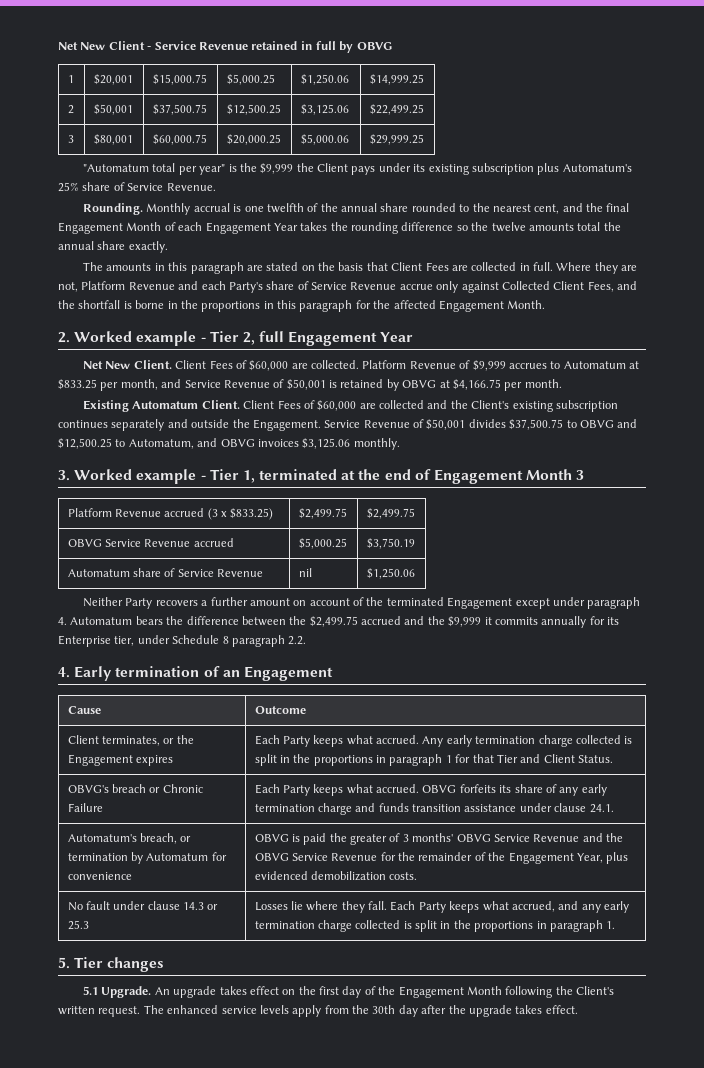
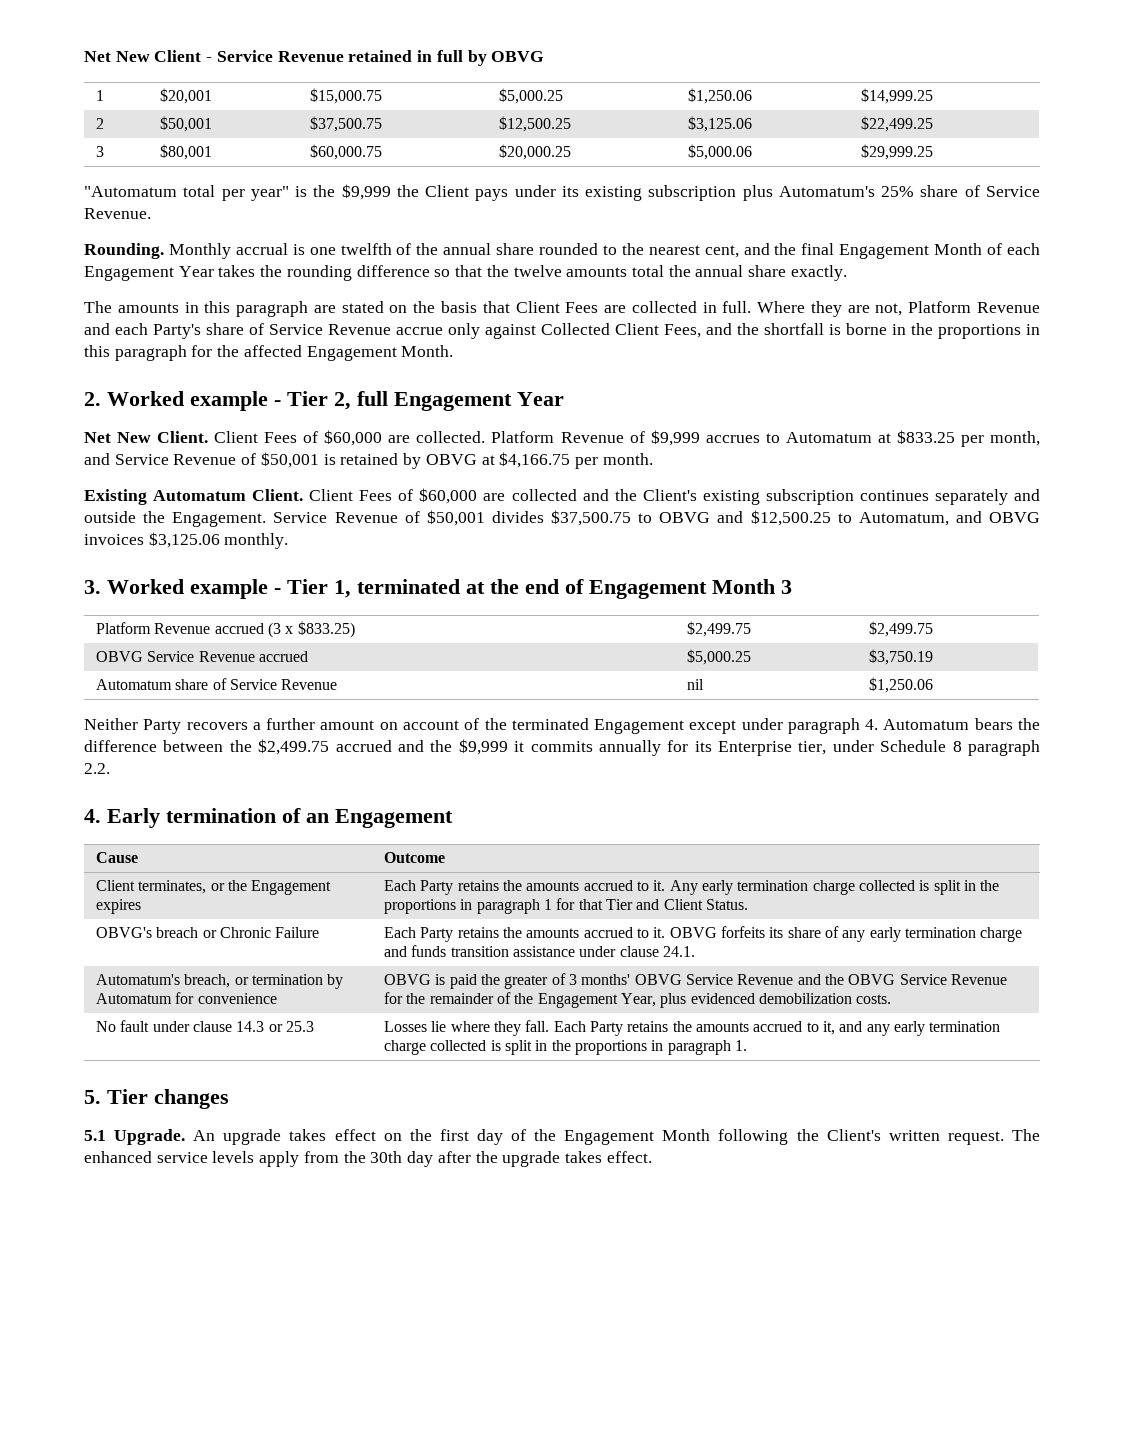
- Monthly accrual is one twelfth of the annual share rounded to the nearest cent, and the final Engagement Month of each Engagement Year takes the rounding difference so the twelve amounts total the annual share exactly.
+ Monthly accrual is one twelfth of the annual share rounded to the nearest cent, and the final Engagement Month of each Engagement Year takes the rounding difference so that the twelve amounts total the annual share exactly.
- Client terminates, or the Engagement expires | Each Party keeps what accrued. Any early termination charge collected is split in the proportions in paragraph 1 for that Tier and Client Status.
+ Client terminates, or the Engagement expires | Each Party retains the amounts accrued to it. Any early termination charge collected is split in the proportions in paragraph 1 for that Tier and Client Status.
- OBVG's breach or Chronic Failure | Each Party keeps what accrued. OBVG forfeits its share of any early termination charge and funds transition assistance under clause 24.1.
+ OBVG's breach or Chronic Failure | Each Party retains the amounts accrued to it. OBVG forfeits its share of any early termination charge and funds transition assistance under clause 24.1.
- No fault under clause 14.3 or 25.3 | Losses lie where they fall. Each Party keeps what accrued, and any early termination charge collected is split in the proportions in paragraph 1.
+ No fault under clause 14.3 or 25.3 | Losses lie where they fall. Each Party retains the amounts accrued to it, and any early termination charge collected is split in the proportions in paragraph 1.

